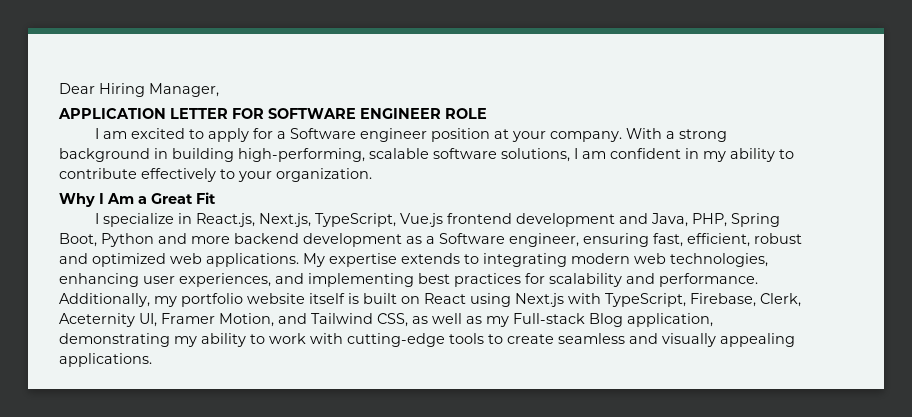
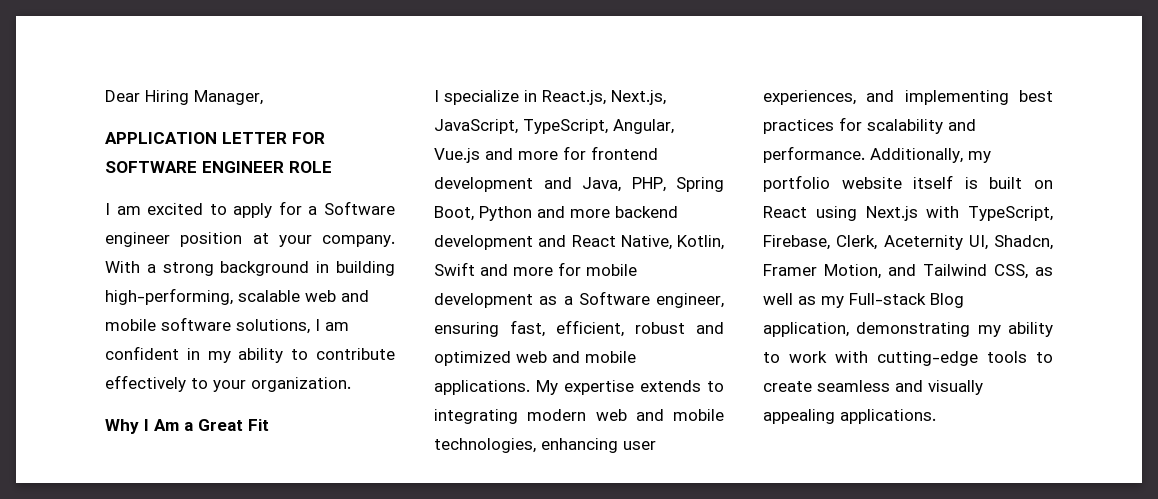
- With a strong background in building high-performing, scalable software solutions, I am confident in my ability to contribute effectively to your organization.
+ With a strong background in building high-performing, scalable web and mobile software solutions, I am confident in my ability to contribute effectively to your organization.
- I specialize in React.js, Next.js, TypeScript, Vue.js frontend development and Java, PHP, Spring Boot, Python and more backend development as a Software engineer, ensuring fast, efficient, robust and optimized web applications.
+ I specialize in React.js, Next.js, JavaScript, TypeScript, Angular, Vue.js and more for frontend development and Java, PHP, Spring Boot, Python and more backend development and React Native, Kotlin, Swift and more for mobile development as a Software engineer, ensuring fast, efficient, robust and optimized web and mobile applications.
- My expertise extends to integrating modern web technologies, enhancing user experiences, and implementing best practices for scalability and performance.
+ My expertise extends to integrating modern web and mobile technologies, enhancing user experiences, and implementing best practices for scalability and performance.
- Additionally, my portfolio website itself is built on React using Next.js with TypeScript, Firebase, Clerk, Aceternity UI, Framer Motion, and Tailwind CSS, as well as my Full-stack Blog application, demonstrating my ability to work with cutting-edge tools to create seamless and visually appealing applications.
+ Additionally, my portfolio website itself is built on React using Next.js with TypeScript, Firebase, Clerk, Aceternity UI, Shadcn, Framer Motion, and Tailwind CSS, as well as my Full-stack Blog application, demonstrating my ability to work with cutting-edge tools to create seamless and visually appealing applications.

